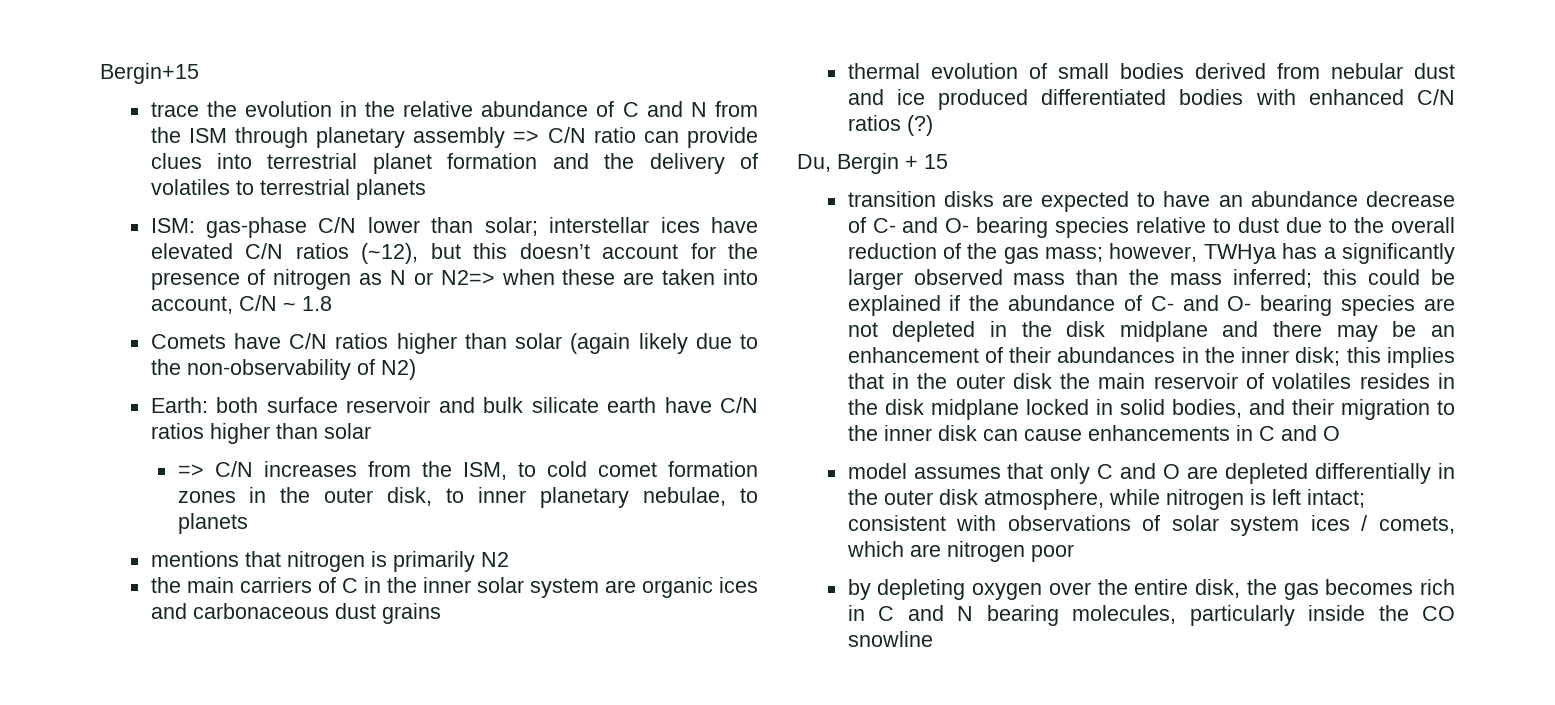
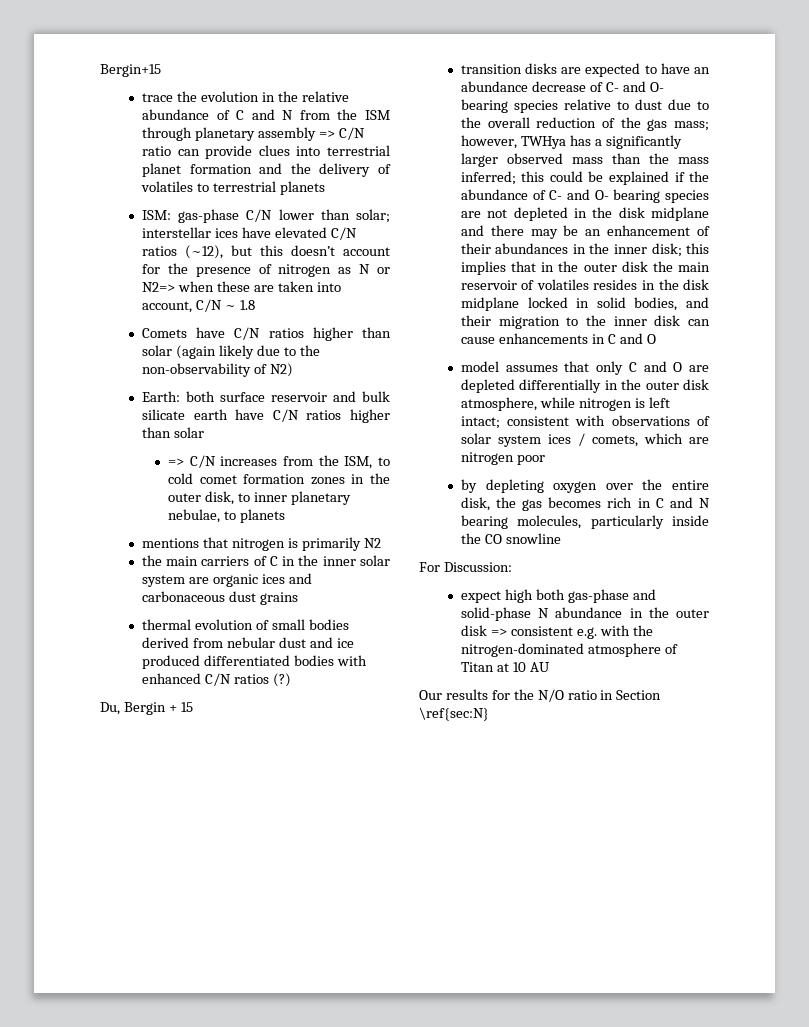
+ For Discussion:
+ expect high both gas-phase and solid-phase N abundance in the outer disk => consistent e.g. with the nitrogen-dominated atmosphere of Titan at 10 AU
+ Our results for the N/O ratio in Section \ref{sec:N}

